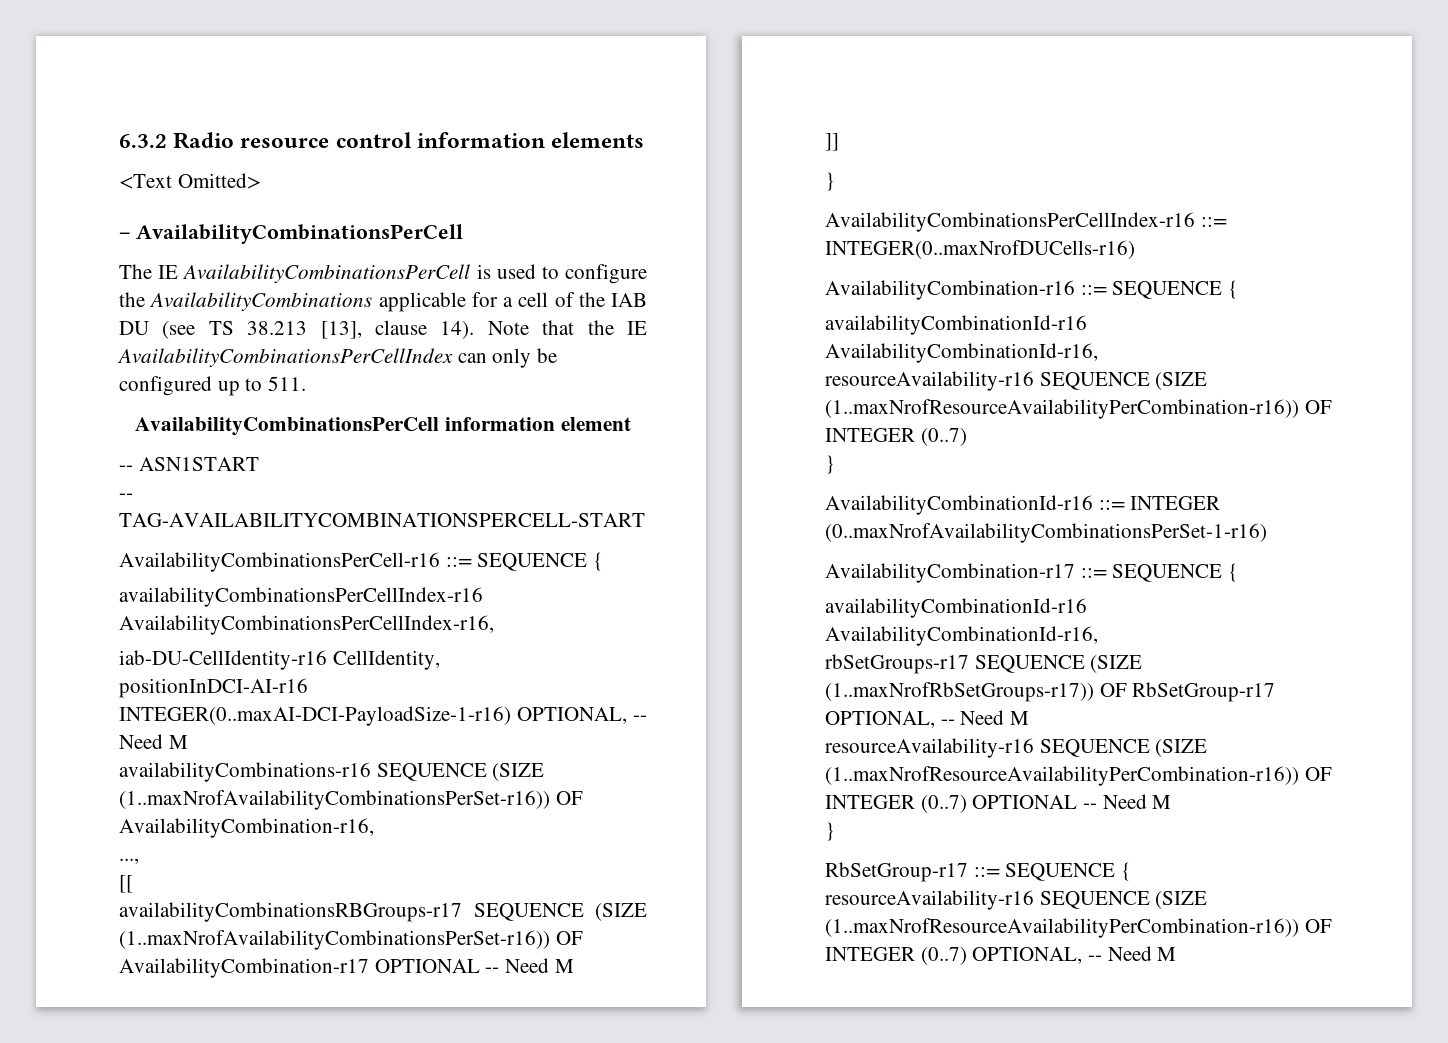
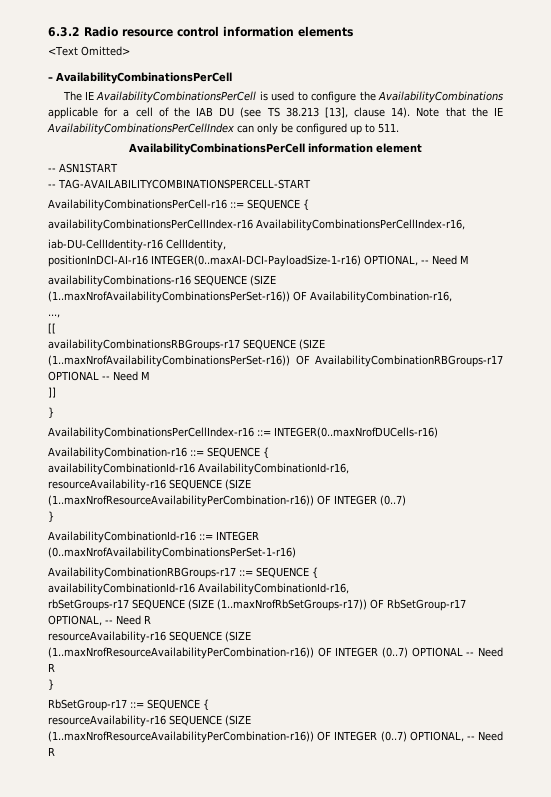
- availabilityCombinationsRBGroups-r17 SEQUENCE (SIZE (1..maxNrofAvailabilityCombinationsPerSet-r16)) OF AvailabilityCombination-r17 OPTIONAL -- Need M
+ availabilityCombinationsRBGroups-r17 SEQUENCE (SIZE (1..maxNrofAvailabilityCombinationsPerSet-r16)) OF AvailabilityCombinationRBGroups-r17 OPTIONAL -- Need M
- AvailabilityCombination-r17 ::= SEQUENCE {
+ AvailabilityCombinationRBGroups-r17 ::= SEQUENCE {
- rbSetGroups-r17 SEQUENCE (SIZE (1..maxNrofRbSetGroups-r17)) OF RbSetGroup-r17 OPTIONAL, -- Need M
+ rbSetGroups-r17 SEQUENCE (SIZE (1..maxNrofRbSetGroups-r17)) OF RbSetGroup-r17 OPTIONAL, -- Need R
- resourceAvailability-r16 SEQUENCE (SIZE (1..maxNrofResourceAvailabilityPerCombination-r16)) OF INTEGER (0..7) OPTIONAL -- Need M
+ resourceAvailability-r16 SEQUENCE (SIZE (1..maxNrofResourceAvailabilityPerCombination-r16)) OF INTEGER (0..7) OPTIONAL -- Need R
- resourceAvailability-r16 SEQUENCE (SIZE (1..maxNrofResourceAvailabilityPerCombination-r16)) OF INTEGER (0..7) OPTIONAL, -- Need M
+ resourceAvailability-r16 SEQUENCE (SIZE (1..maxNrofResourceAvailabilityPerCombination-r16)) OF INTEGER (0..7) OPTIONAL, -- Need R

